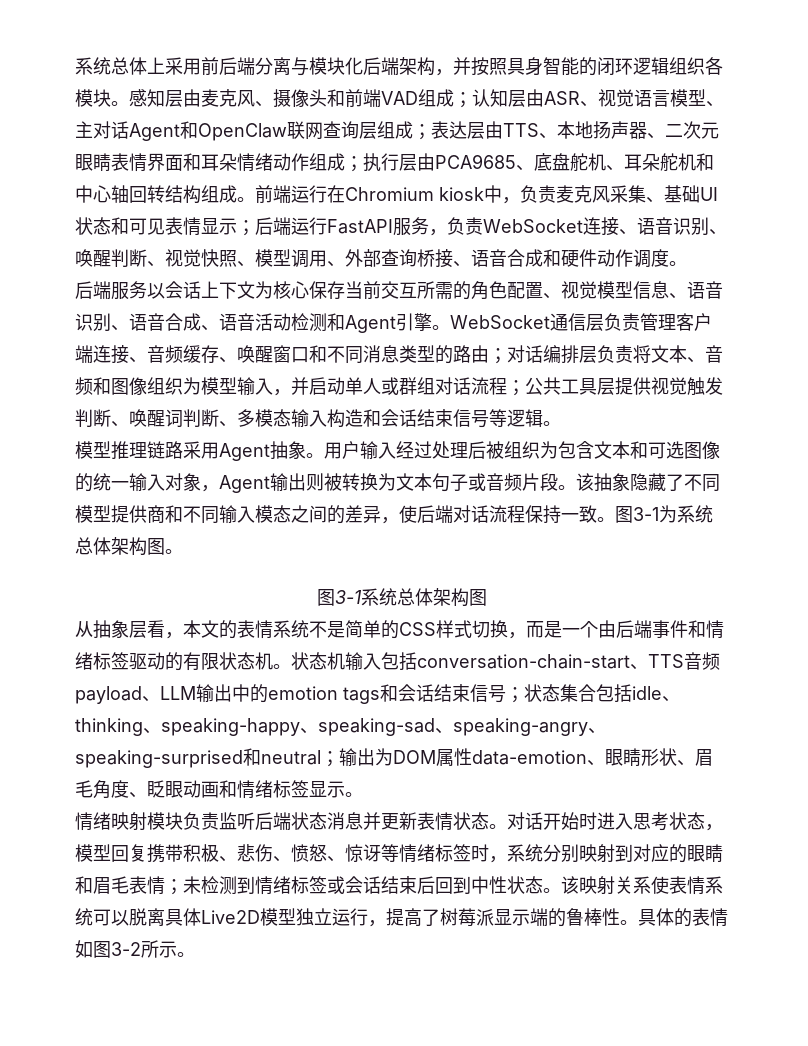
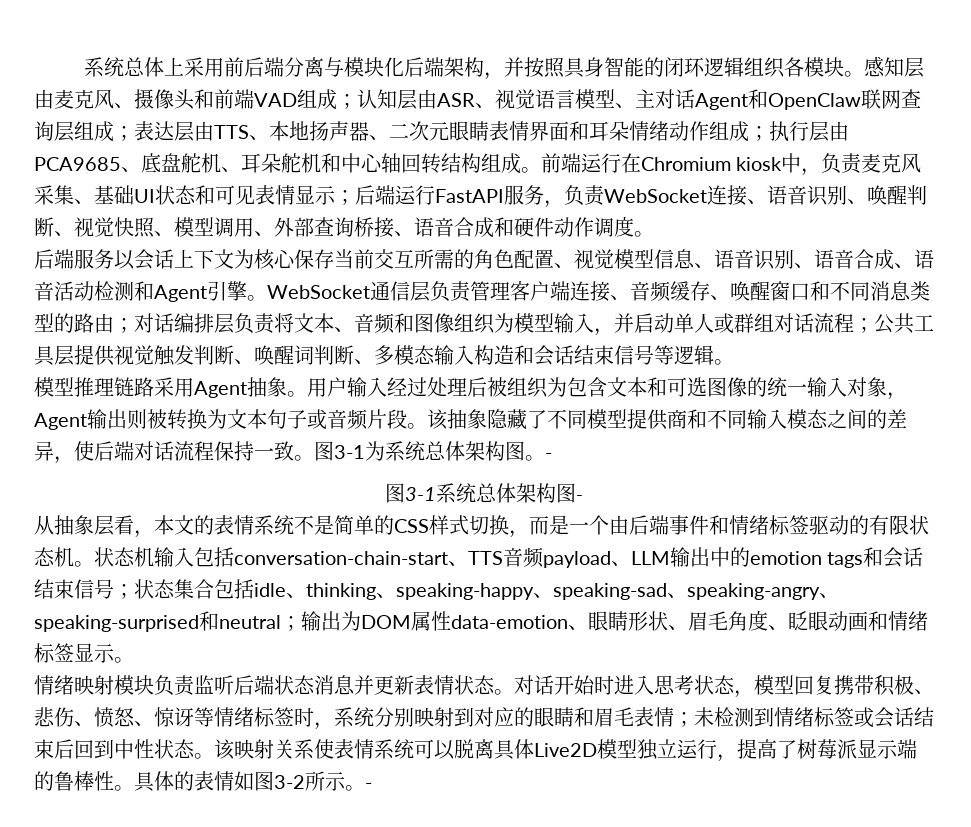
- 图3-1为系统总体架构图。
+ 图3-1为系统总体架构图。-
- 图3-1系统总体架构图
+ 图3-1系统总体架构图-
- 具体的表情如图3-2所示。
+ 具体的表情如图3-2所示。-

